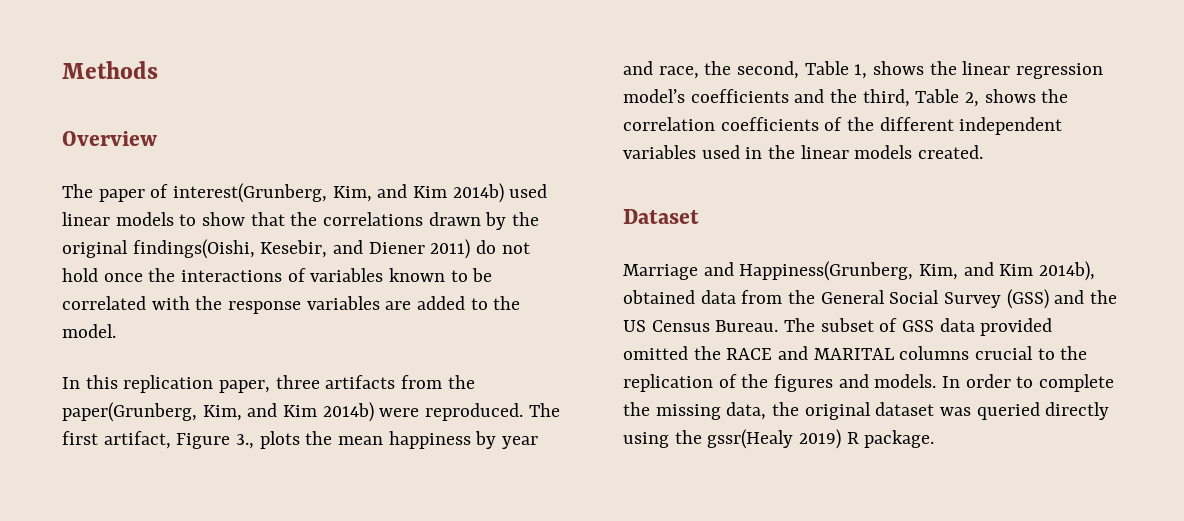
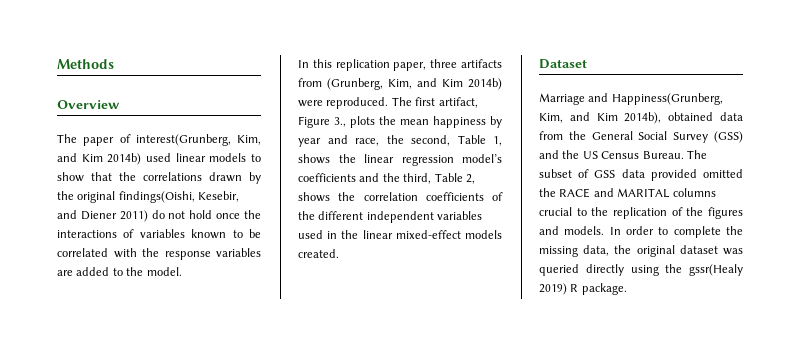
- In this replication paper, three artifacts from the paper(Grunberg, Kim, and Kim 2014b) were reproduced.
+ In this replication paper, three artifacts from (Grunberg, Kim, and Kim 2014b) were reproduced.
- The first artifact, Figure 3., plots the mean happiness by year and race, the second, Table 1, shows the linear regression model’s coefficients and the third, Table 2, shows the correlation coefficients of the different independent variables used in the linear models created.
+ The first artifact, Figure 3., plots the mean happiness by year and race, the second, Table 1, shows the linear regression model’s coefficients and the third, Table 2, shows the correlation coefficients of the different independent variables used in the linear mixed-effect models created.

